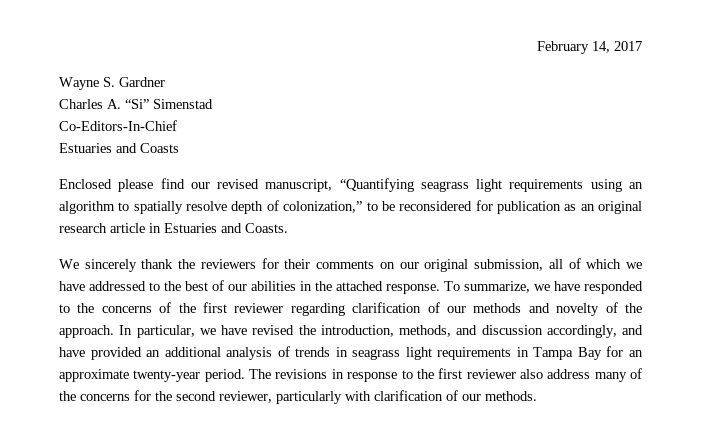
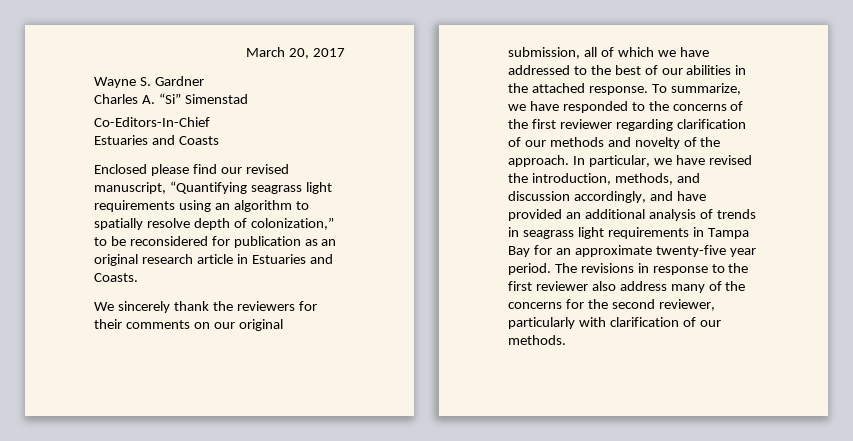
- February 14, 2017
+ March 20, 2017
- In particular, we have revised the introduction, methods, and discussion accordingly, and have provided an additional analysis of trends in seagrass light requirements in Tampa Bay for an approximate twenty-year period.
+ In particular, we have revised the introduction, methods, and discussion accordingly, and have provided an additional analysis of trends in seagrass light requirements in Tampa Bay for an approximate twenty-five year period.

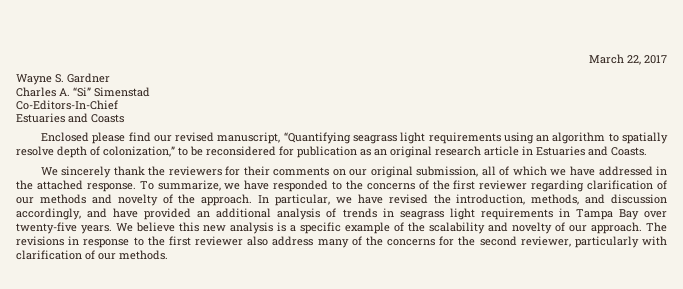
- March 20, 2017
+ March 22, 2017
- We sincerely thank the reviewers for their comments on our original submission, all of which we have addressed to the best of our abilities in the attached response.
+ We sincerely thank the reviewers for their comments on our original submission, all of which we have addressed in the attached response.
- In particular, we have revised the introduction, methods, and discussion accordingly, and have provided an additional analysis of trends in seagrass light requirements in Tampa Bay for an approximate twenty-five year period.
+ In particular, we have revised the introduction, methods, and discussion accordingly, and have provided an additional analysis of trends in seagrass light requirements in Tampa Bay over twenty-five years. We believe this new analysis is a specific example of the scalability and novelty of our approach.

